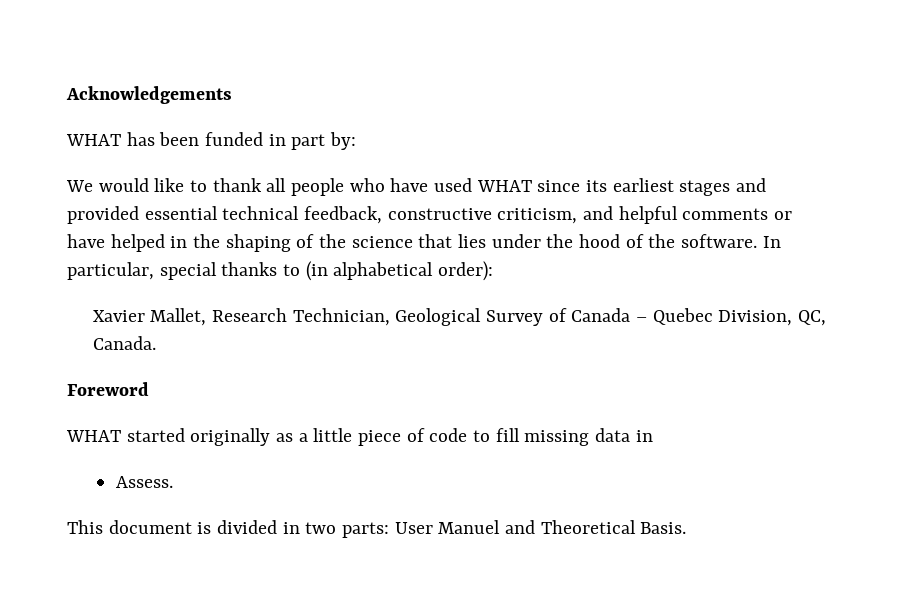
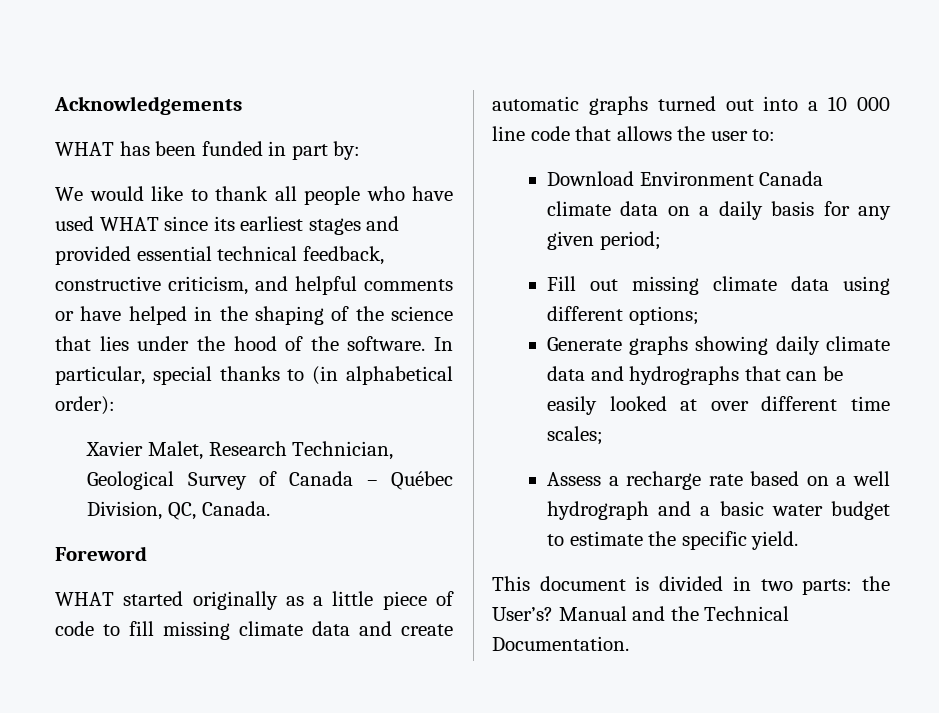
- Xavier Mallet, Research Technician, Geological Survey of Canada – Quebec Division, QC, Canada.
+ Xavier Malet, Research Technician, Geological Survey of Canada – Québec Division, QC, Canada.
- WHAT started originally as a little piece of code to fill missing data in
- Assess.
+ WHAT started originally as a little piece of code to fill missing climate data and create automatic graphs turned out into a 10 000 line code that allows the user to:
+ Download Environment Canada climate data on a daily basis for any given period;
+ Fill out missing climate data using different options;
+ Generate graphs showing daily climate data and hydrographs that can be easily looked at over different time scales;
+ Assess a recharge rate based on a well hydrograph and a basic water budget to estimate the specific yield.
- This document is divided in two parts: User Manuel and Theoretical Basis.
+ This document is divided in two parts: the User’s? Manual and the Technical Documentation.

